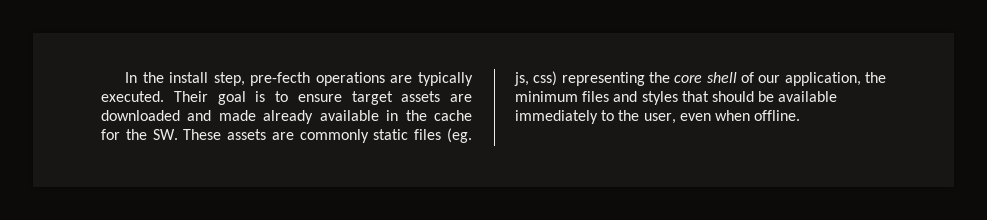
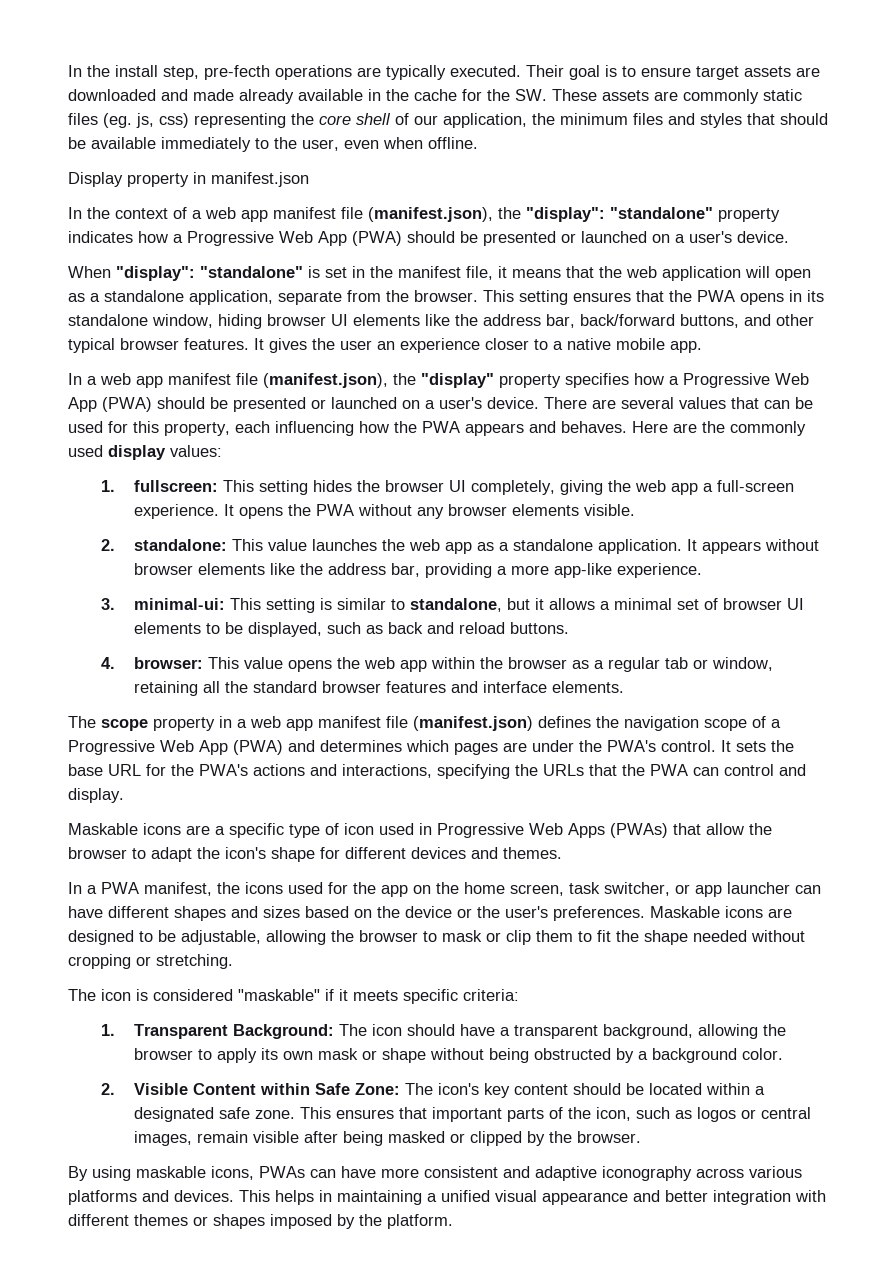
+ Display property in manifest.json
+ In the context of a web app manifest file (manifest.json), the "display": "standalone" property indicates how a Progressive Web App (PWA) should be presented or launched on a user's device.
+ When "display": "standalone" is set in the manifest file, it means that the web application will open as a standalone application, separate from the browser. This setting ensures that the PWA opens in its standalone window, hiding browser UI elements like the address bar, back/forward buttons, and other typical browser features. It gives the user an experience closer to a native mobile app.
+ In a web app manifest file (manifest.json), the "display" property specifies how a Progressive Web App (PWA) should be presented or launched on a user's device. There are several values that can be used for this property, each influencing how the PWA appears and behaves. Here are the commonly used display values:
+ 1. fullscreen: This setting hides the browser UI completely, giving the web app a full-screen experience. It opens the PWA without any browser elements visible.
+ 2. standalone: This value launches the web app as a standalone application. It appears without browser elements like the address bar, providing a more app-like experience.
+ 3. minimal-ui: This setting is similar to standalone, but it allows a minimal set of browser UI elements to be displayed, such as back and reload buttons.
+ 4. browser: This value opens the web app within the browser as a regular tab or window, retaining all the standard browser features and interface elements.
+ The scope property in a web app manifest file (manifest.json) defines the navigation scope of a Progressive Web App (PWA) and determines which pages are under the PWA's control. It sets the base URL for the PWA's actions and interactions, specifying the URLs that the PWA can control and display.
+ Maskable icons are a specific type of icon used in Progressive Web Apps (PWAs) that allow the browser to adapt the icon's shape for different devices and themes.
+ In a PWA manifest, the icons used for the app on the home screen, task switcher, or app launcher can have different shapes and sizes based on the device or the user's preferences. Maskable icons are designed to be adjustable, allowing the browser to mask or clip them to fit the shape needed without cropping or stretching.
+ The icon is considered "maskable" if it meets specific criteria:
+ 1. Transparent Background: The icon should have a transparent background, allowing the browser to apply its own mask or shape without being obstructed by a background color.
+ 2. Visible Content within Safe Zone: The icon's key content should be located within a designated safe zone. This ensures that important parts of the icon, such as logos or central images, remain visible after being masked or clipped by the browser.
+ By using maskable icons, PWAs can have more consistent and adaptive iconography across various platforms and devices. This helps in maintaining a unified visual appearance and better integration with different themes or shapes imposed by the platform.

